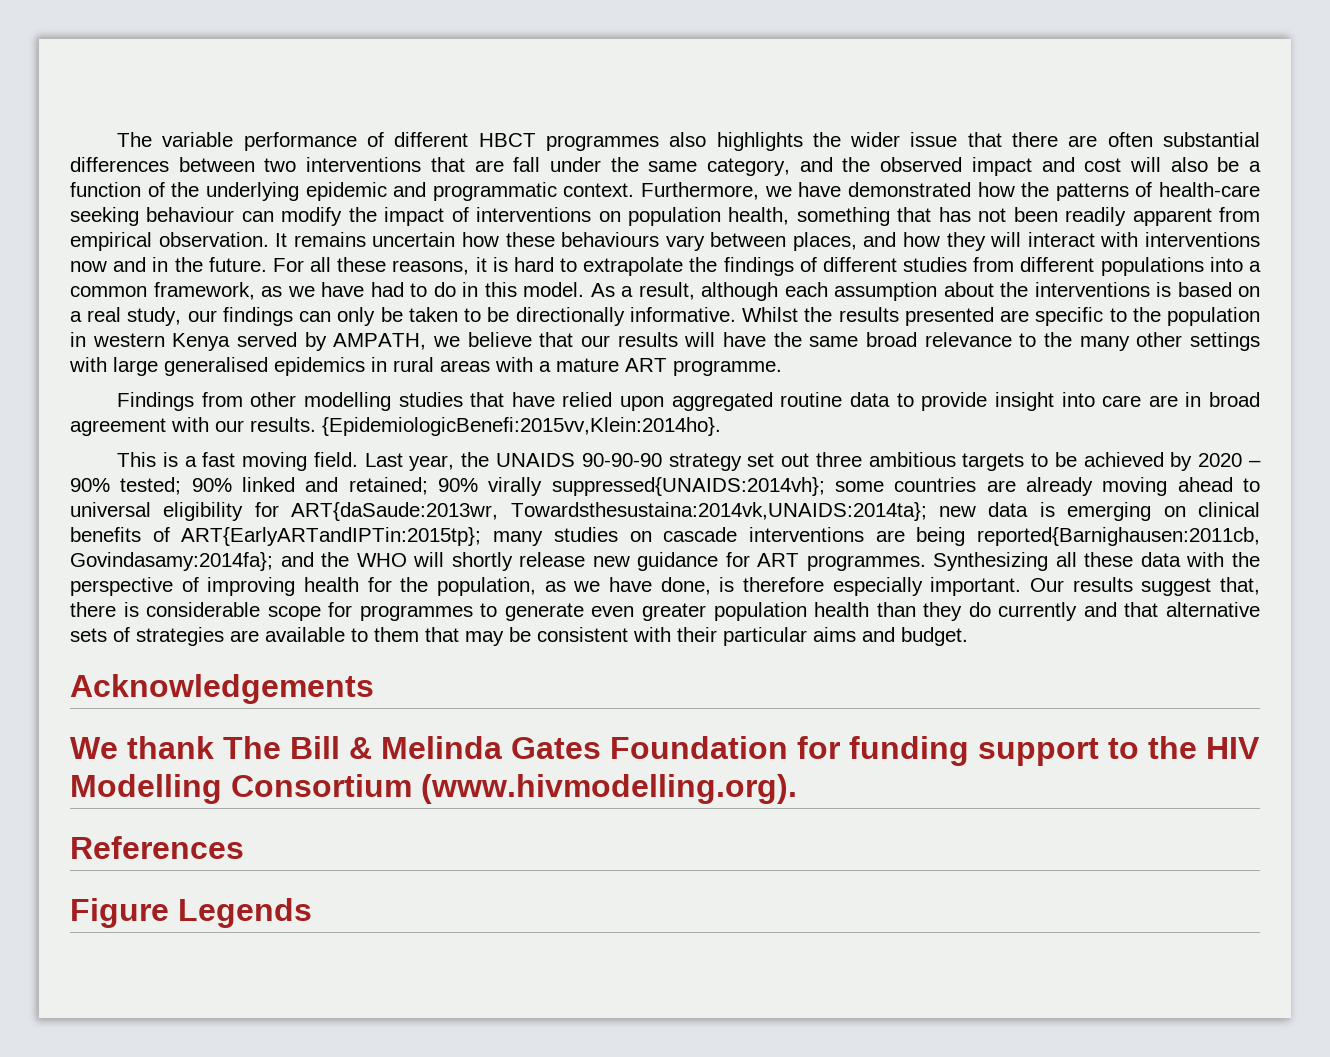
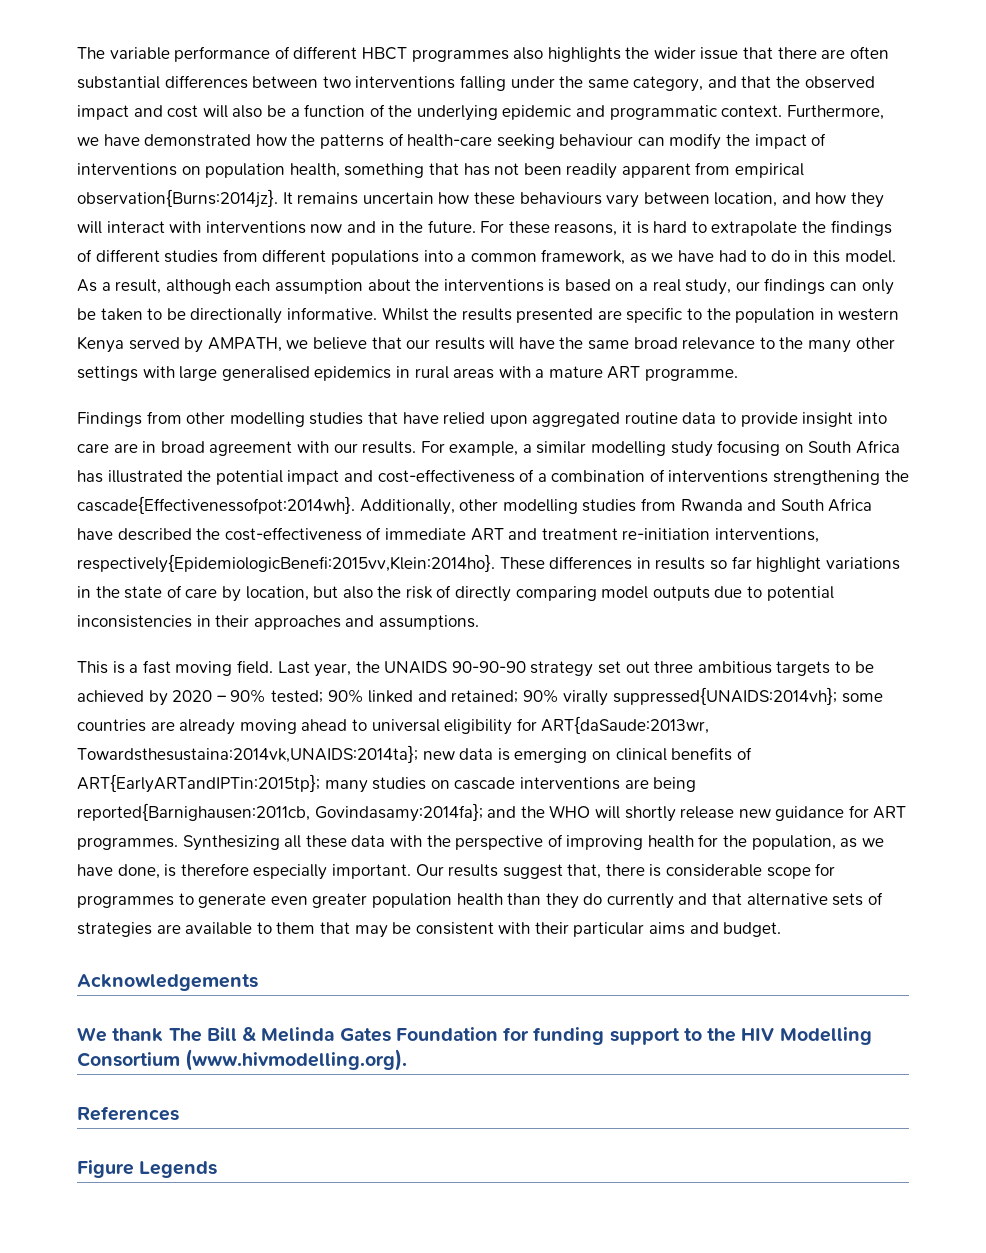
- The variable performance of different HBCT programmes also highlights the wider issue that there are often substantial differences between two interventions that are fall under the same category, and the observed impact and cost will also be a function of the underlying epidemic and programmatic context.
+ The variable performance of different HBCT programmes also highlights the wider issue that there are often substantial differences between two interventions falling under the same category, and that the observed impact and cost will also be a function of the underlying epidemic and programmatic context.
- Furthermore, we have demonstrated how the patterns of health-care seeking behaviour can modify the impact of interventions on population health, something that has not been readily apparent from empirical observation.
+ Furthermore, we have demonstrated how the patterns of health-care seeking behaviour can modify the impact of interventions on population health, something that has not been readily apparent from empirical observation{Burns:2014jz}.
- It remains uncertain how these behaviours vary between places, and how they will interact with interventions now and in the future.
+ It remains uncertain how these behaviours vary between location, and how they will interact with interventions now and in the future.
- For all these reasons, it is hard to extrapolate the findings of different studies from different populations into a common framework, as we have had to do in this model.
+ For these reasons, it is hard to extrapolate the findings of different studies from different populations into a common framework, as we have had to do in this model.
- {EpidemiologicBenefi:2015vv,Klein:2014ho}.
+ For example, a similar modelling study focusing on South Africa has illustrated the potential impact and cost-effectiveness of a combination of interventions strengthening the cascade{Effectivenessofpot:2014wh}. Additionally, other modelling studies from Rwanda and South Africa have described the cost-effectiveness of immediate ART and treatment re-initiation interventions, respectively{EpidemiologicBenefi:2015vv,Klein:2014ho}. These differences in results so far highlight variations in the state of care by location, but also the risk of directly comparing model outputs due to potential inconsistencies in their approaches and assumptions.

